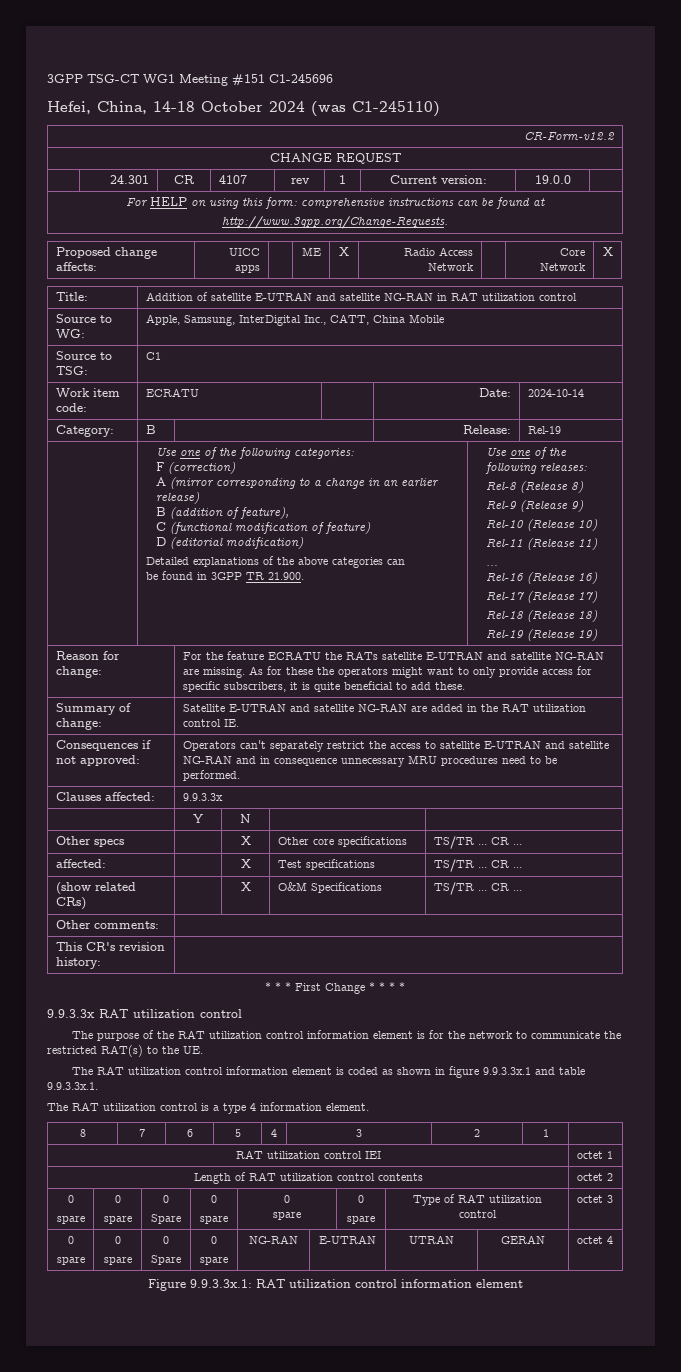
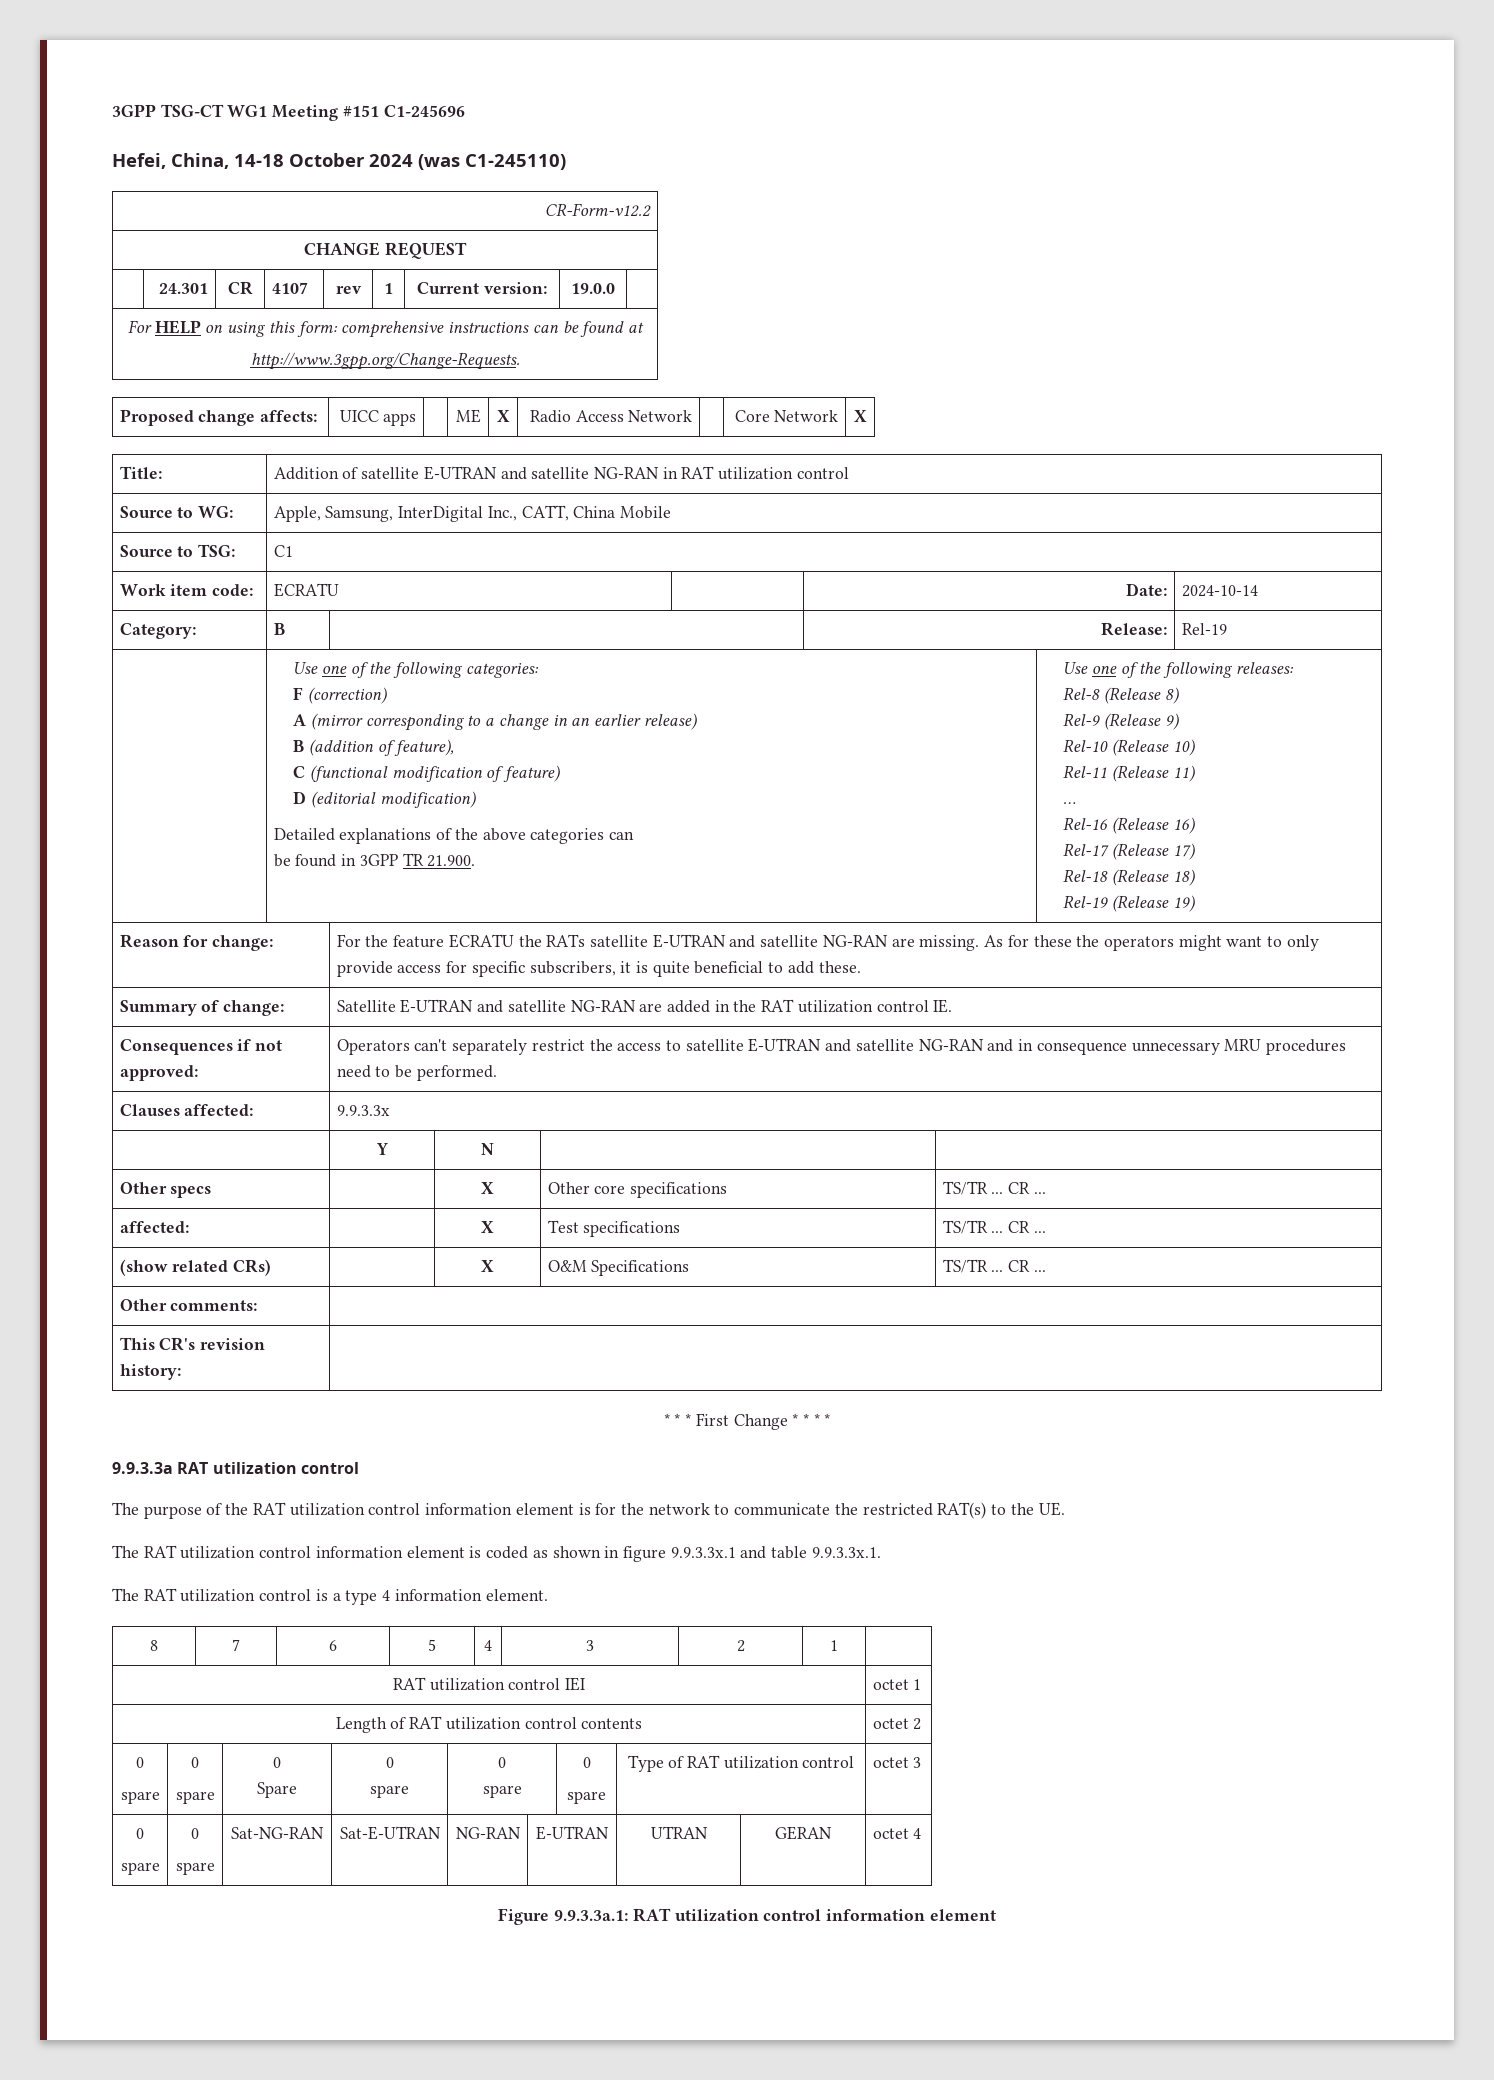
- 9.9.3.3x RAT utilization control
+ 9.9.3.3a RAT utilization control
  Length of RAT utilization control contents | octet 2
  0
  spare | 0
  spare | 0
  Spare | 0
  spare | 0
  spare | 0
  spare | Type of RAT utilization control | octet 3
  0
  spare | 0
- spare | 0
- Spare | 0
- spare | NG-RAN | E-UTRAN | UTRAN | GERAN | octet 4
+ spare | Sat-NG-RAN | Sat-E-UTRAN | NG-RAN | E-UTRAN | UTRAN | GERAN | octet 4
- Figure 9.9.3.3x.1: RAT utilization control information element
+ Figure 9.9.3.3a.1: RAT utilization control information element

